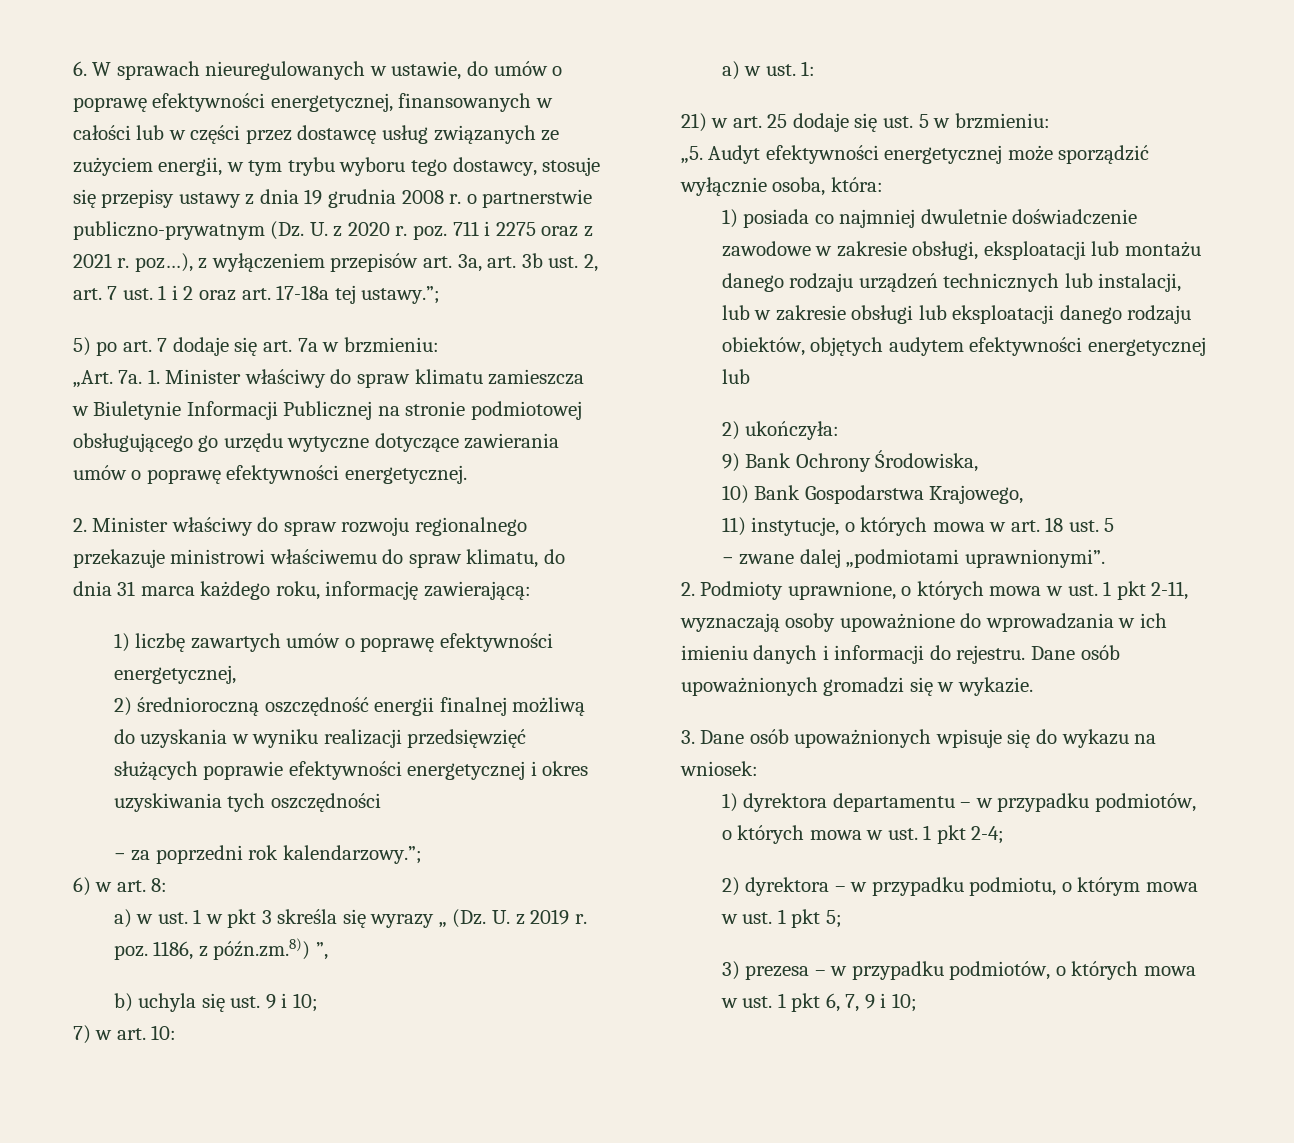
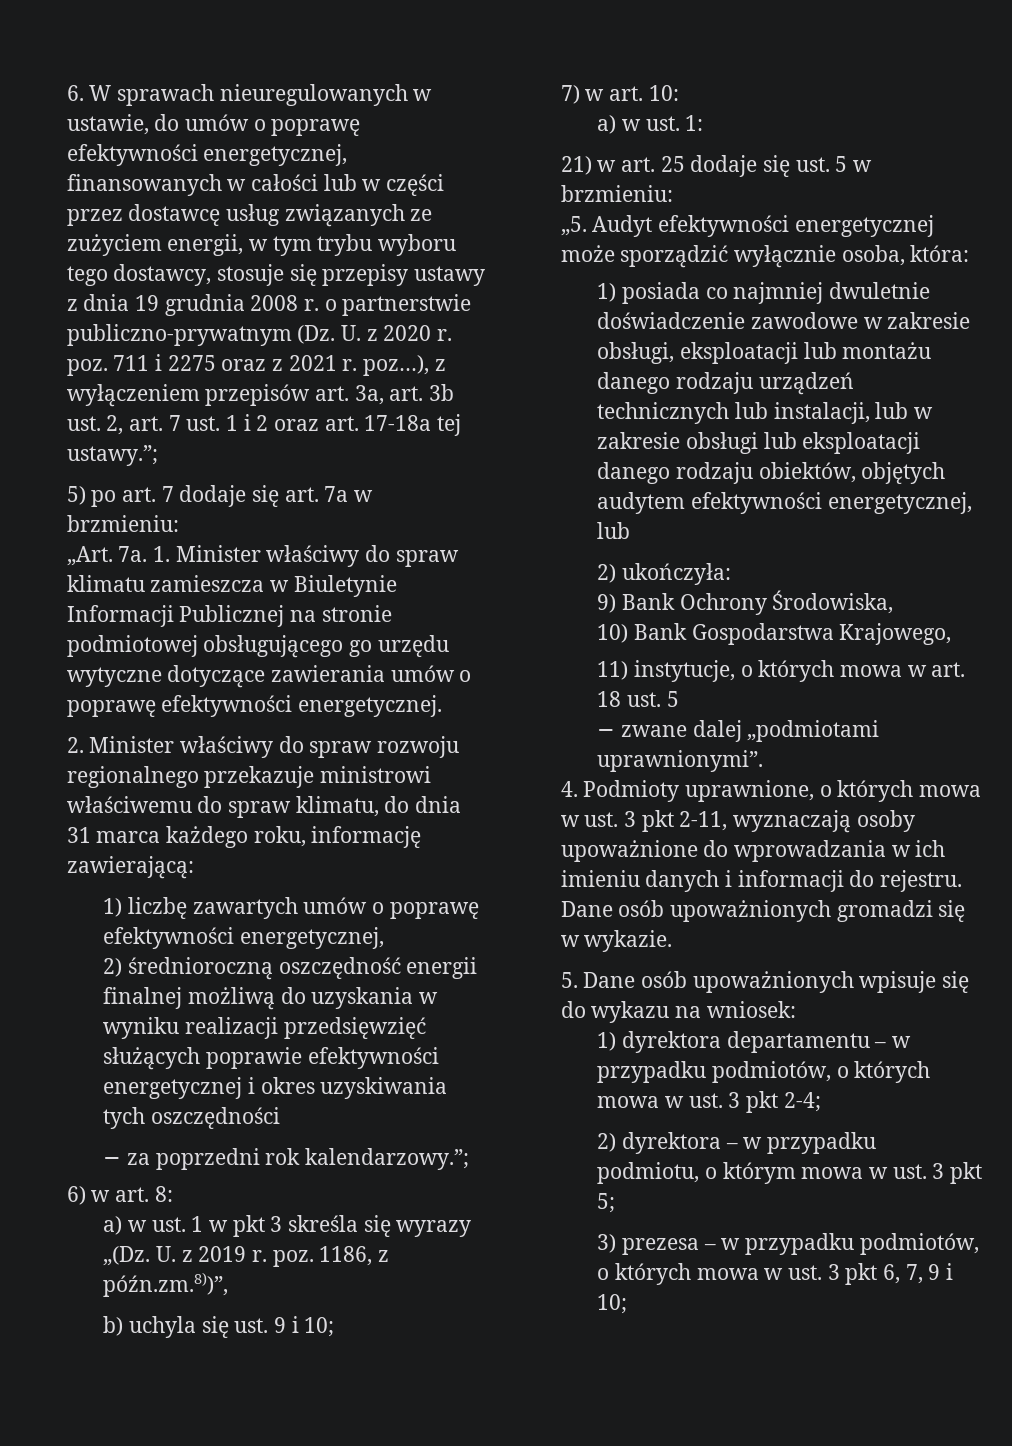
- a) w ust. 1 w pkt 3 skreśla się wyrazy „ (Dz. U. z 2019 r. poz. 1186, z późn.zm.8)) ”,
+ a) w ust. 1 w pkt 3 skreśla się wyrazy „(Dz. U. z 2019 r. poz. 1186, z późn.zm.8))”,
- 1) posiada co najmniej dwuletnie doświadczenie zawodowe w zakresie obsługi, eksploatacji lub montażu danego rodzaju urządzeń technicznych lub instalacji, lub w zakresie obsługi lub eksploatacji danego rodzaju obiektów, objętych audytem efektywności energetycznej lub
+ 1) posiada co najmniej dwuletnie doświadczenie zawodowe w zakresie obsługi, eksploatacji lub montażu danego rodzaju urządzeń technicznych lub instalacji, lub w zakresie obsługi lub eksploatacji danego rodzaju obiektów, objętych audytem efektywności energetycznej, lub
- 2. Podmioty uprawnione, o których mowa w ust. 1 pkt 2-11, wyznaczają osoby upoważnione do wprowadzania w ich imieniu danych i informacji do rejestru.
+ 4. Podmioty uprawnione, o których mowa w ust. 3 pkt 2-11, wyznaczają osoby upoważnione do wprowadzania w ich imieniu danych i informacji do rejestru.
- 3. Dane osób upoważnionych wpisuje się do wykazu na wniosek:
+ 5. Dane osób upoważnionych wpisuje się do wykazu na wniosek:
- 1) dyrektora departamentu – w przypadku podmiotów, o których mowa w ust. 1 pkt 2-4;
+ 1) dyrektora departamentu – w przypadku podmiotów, o których mowa w ust. 3 pkt 2-4;
- 2) dyrektora – w przypadku podmiotu, o którym mowa w ust. 1 pkt 5;
+ 2) dyrektora – w przypadku podmiotu, o którym mowa w ust. 3 pkt 5;
- 3) prezesa – w przypadku podmiotów, o których mowa w ust. 1 pkt 6, 7, 9 i 10;
+ 3) prezesa – w przypadku podmiotów, o których mowa w ust. 3 pkt 6, 7, 9 i 10;

